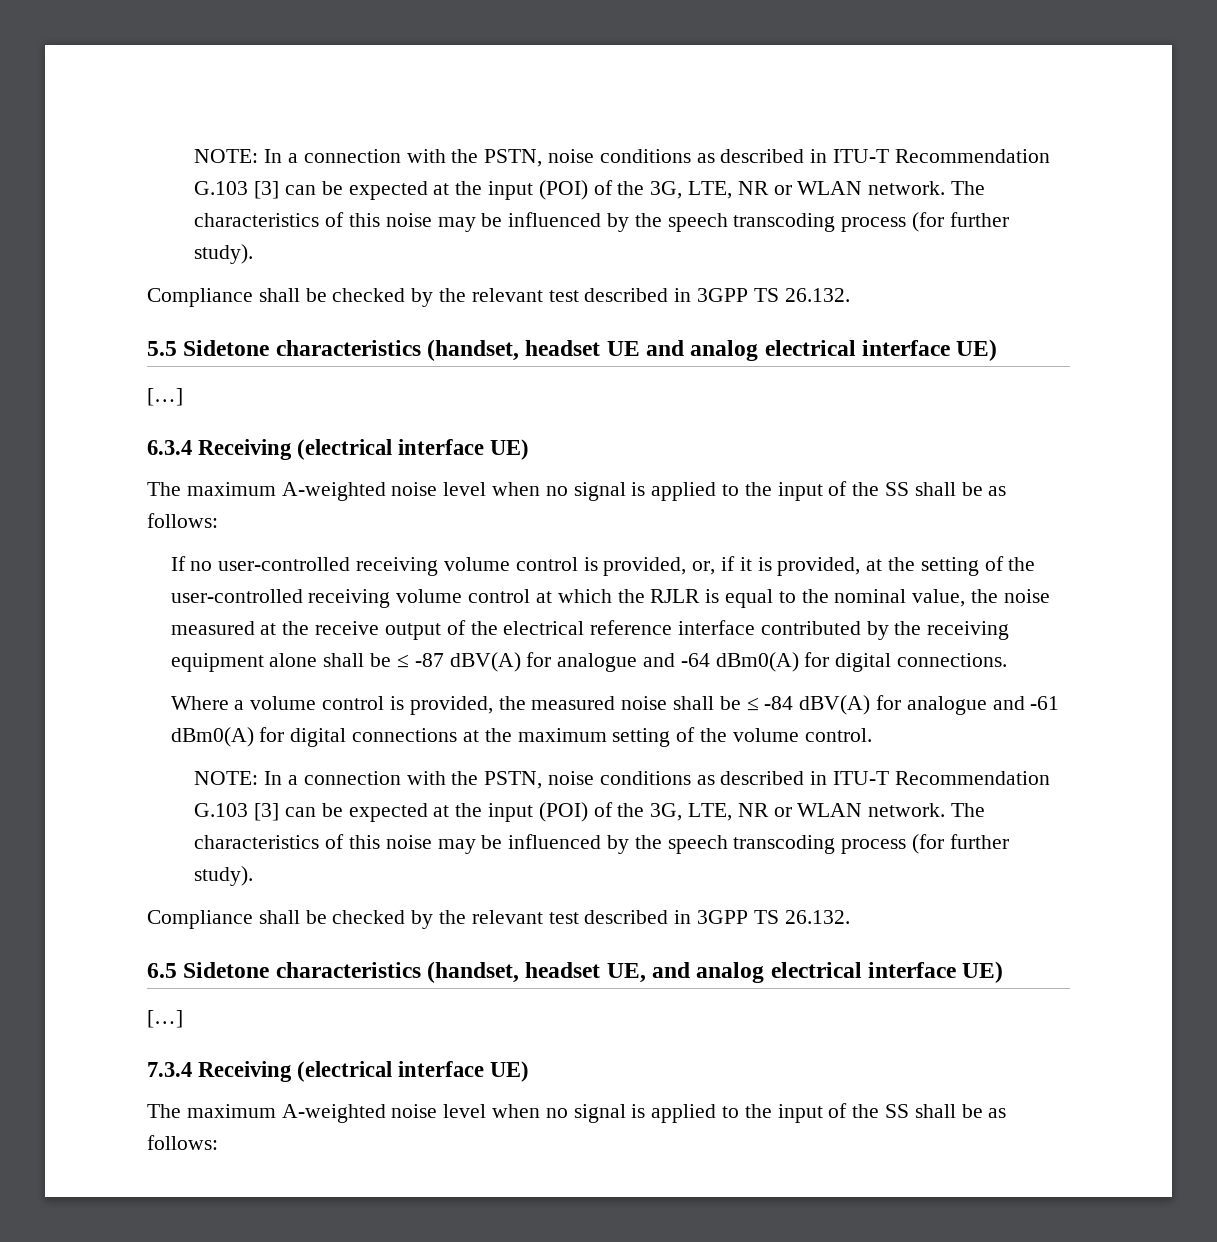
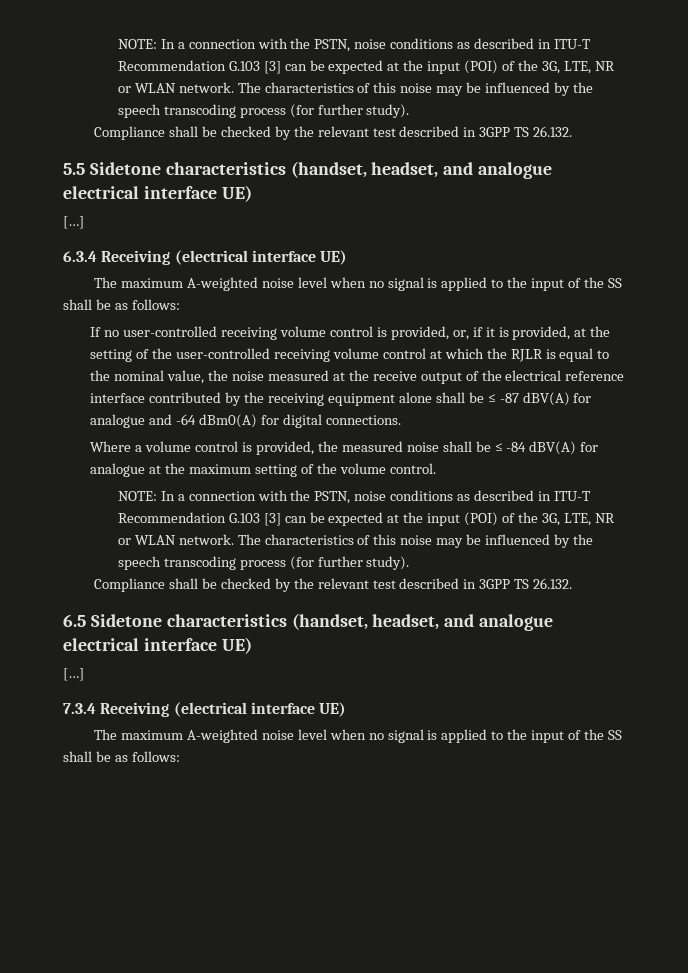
- 5.5 Sidetone characteristics (handset, headset UE and analog electrical interface UE)
+ 5.5 Sidetone characteristics (handset, headset, and analogue electrical interface UE)
- Where a volume control is provided, the measured noise shall be ≤ -84 dBV(A) for analogue and -61 dBm0(A) for digital connections at the maximum setting of the volume control.
+ Where a volume control is provided, the measured noise shall be ≤ -84 dBV(A) for analogue at the maximum setting of the volume control.
- 6.5 Sidetone characteristics (handset, headset UE, and analog electrical interface UE)
+ 6.5 Sidetone characteristics (handset, headset, and analogue electrical interface UE)

